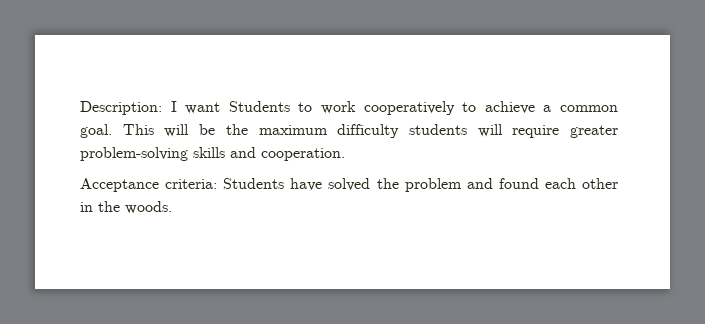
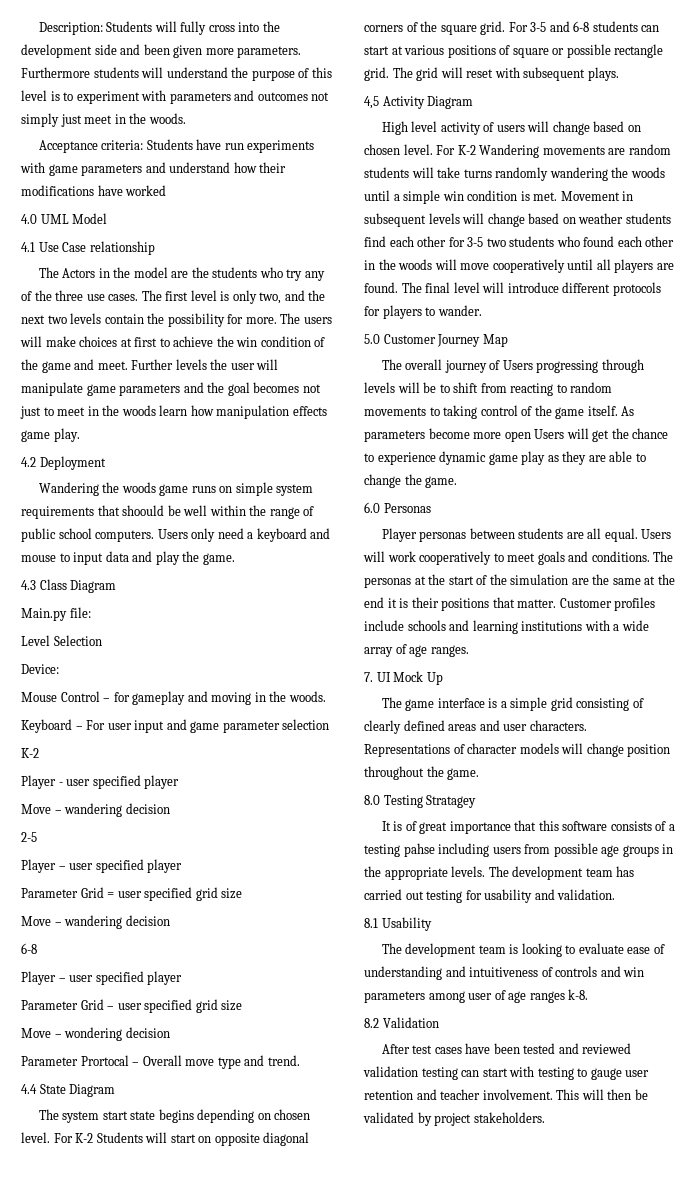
- Description: I want Students to work cooperatively to achieve a common goal. This will be the maximum difficulty students will require greater problem-solving skills and cooperation.
- Acceptance criteria: Students have solved the problem and found each other in the woods.
+ Description: Students will fully cross into the development side and been given more parameters. Furthermore students will understand the purpose of this level is to experiment with parameters and outcomes not simply just meet in the woods.
+ Acceptance criteria: Students have run experiments with game parameters and understand how their modifications have worked
+ 4.0 UML Model
+ 4.1 Use Case relationship
+ The Actors in the model are the students who try any of the three use cases. The first level is only two, and the next two levels contain the possibility for more. The users will make choices at first to achieve the win condition of the game and meet. Further levels the user will manipulate game parameters and the goal becomes not just to meet in the woods learn how manipulation effects game play.
+ 4.2 Deployment
+ Wandering the woods game runs on simple system requirements that shoould be well within the range of public school computers. Users only need a keyboard and mouse to input data and play the game.
+ 4.3 Class Diagram
+ Main.py file:
+ Level Selection
+ Device:
+ Mouse Control – for gameplay and moving in the woods.
+ Keyboard – For user input and game parameter selection
+ K-2
+ Player - user specified player
+ Move – wandering decision
+ 2-5
+ Player – user specified player
+ Parameter Grid = user specified grid size
+ Move – wandering decision
+ 6-8
+ Player – user specified player
+ Parameter Grid – user specified grid size
+ Move – wondering decision
+ Parameter Prortocal – Overall move type and trend.
+ 4.4 State Diagram
+ The system start state begins depending on chosen level. For K-2 Students will start on opposite diagonal corners of the square grid. For 3-5 and 6-8 students can start at various positions of square or possible rectangle grid. The grid will reset with subsequent plays.
+ 4,5 Activity Diagram
+ High level activity of users will change based on chosen level. For K-2 Wandering movements are random students will take turns randomly wandering the woods until a simple win condition is met. Movement in subsequent levels will change based on weather students find each other for 3-5 two students who found each other in the woods will move cooperatively until all players are found. The final level will introduce different protocols for players to wander.
+ 5.0 Customer Journey Map
+ The overall journey of Users progressing through levels will be to shift from reacting to random movements to taking control of the game itself. As parameters become more open Users will get the chance to experience dynamic game play as they are able to change the game.
+ 6.0 Personas
+ Player personas between students are all equal. Users will work cooperatively to meet goals and conditions. The personas at the start of the simulation are the same at the end it is their positions that matter. Customer profiles include schools and learning institutions with a wide array of age ranges.
+ 7. UI Mock Up
+ The game interface is a simple grid consisting of clearly defined areas and user characters. Representations of character models will change position throughout the game.
+ 8.0 Testing Stratagey
+ It is of great importance that this software consists of a testing pahse including users from possible age groups in the appropriate levels. The development team has carried out testing for usability and validation.
+ 8.1 Usability
+ The development team is looking to evaluate ease of understanding and intuitiveness of controls and win parameters among user of age ranges k-8.
+ 8.2 Validation
+ After test cases have been tested and reviewed validation testing can start with testing to gauge user retention and teacher involvement. This will then be validated by project stakeholders.

